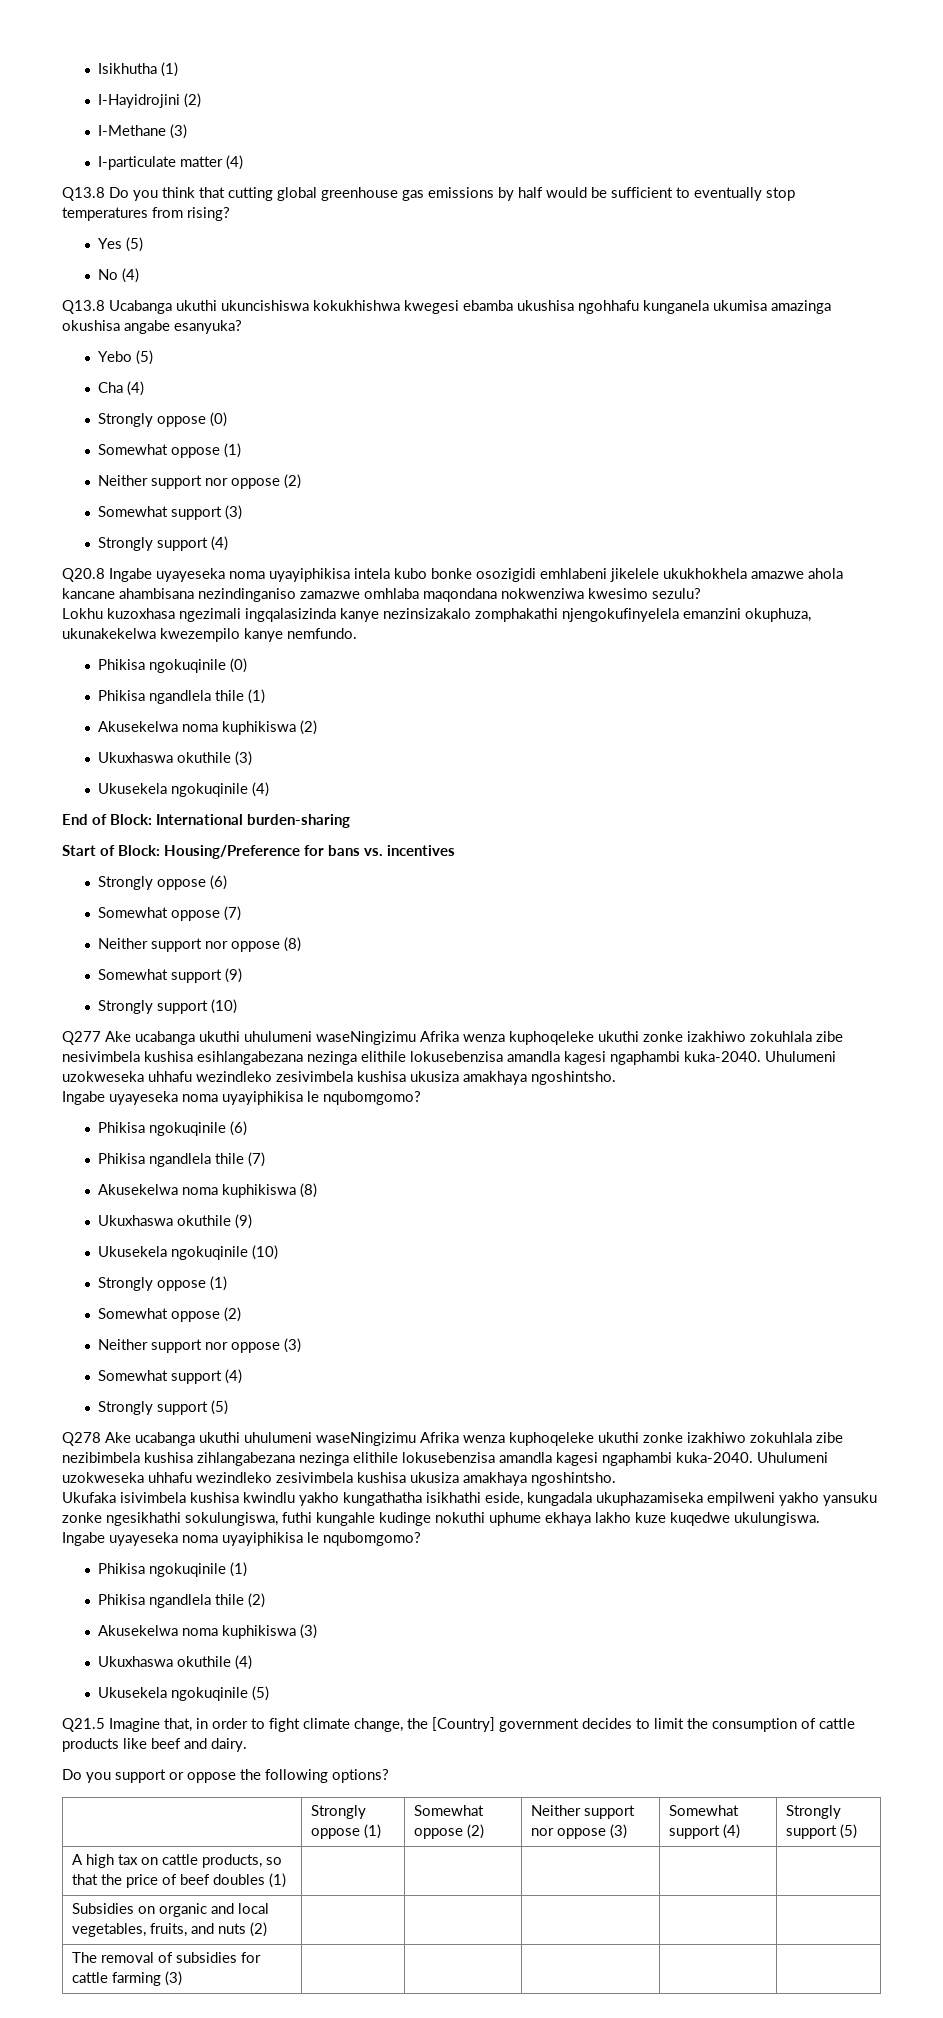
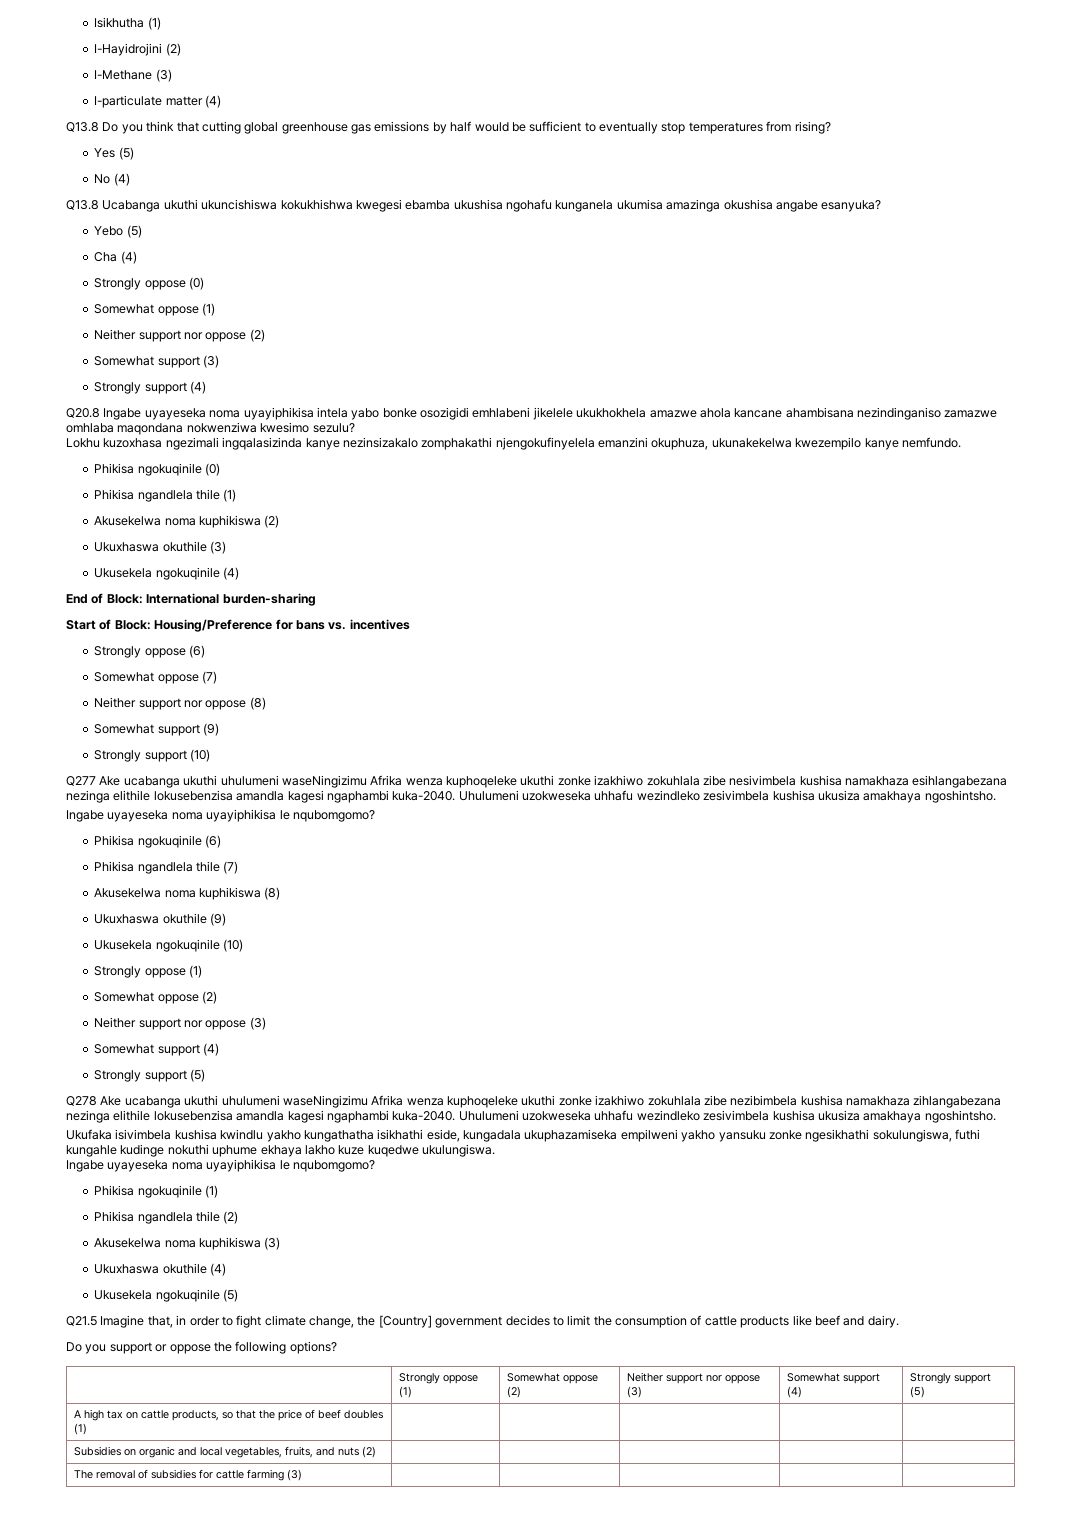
- Q13.8 Ucabanga ukuthi ukuncishiswa kokukhishwa kwegesi ebamba ukushisa ngohhafu kunganela ukumisa amazinga okushisa angabe esanyuka?
+ Q13.8 Ucabanga ukuthi ukuncishiswa kokukhishwa kwegesi ebamba ukushisa ngohafu kunganela ukumisa amazinga okushisa angabe esanyuka?
- Q20.8 Ingabe uyayeseka noma uyayiphikisa intela kubo bonke osozigidi emhlabeni jikelele ukukhokhela amazwe ahola kancane ahambisana nezindinganiso zamazwe omhlaba maqondana nokwenziwa kwesimo sezulu?
+ Q20.8 Ingabe uyayeseka noma uyayiphikisa intela yabo bonke osozigidi emhlabeni jikelele ukukhokhela amazwe ahola kancane ahambisana nezindinganiso zamazwe omhlaba maqondana nokwenziwa kwesimo sezulu?
- Q277 Ake ucabanga ukuthi uhulumeni waseNingizimu Afrika wenza kuphoqeleke ukuthi zonke izakhiwo zokuhlala zibe nesivimbela kushisa esihlangabezana nezinga elithile lokusebenzisa amandla kagesi ngaphambi kuka-2040.
+ Q277 Ake ucabanga ukuthi uhulumeni waseNingizimu Afrika wenza kuphoqeleke ukuthi zonke izakhiwo zokuhlala zibe nesivimbela kushisa namakhaza esihlangabezana nezinga elithile lokusebenzisa amandla kagesi ngaphambi kuka-2040.
- Q278 Ake ucabanga ukuthi uhulumeni waseNingizimu Afrika wenza kuphoqeleke ukuthi zonke izakhiwo zokuhlala zibe nezibimbela kushisa zihlangabezana nezinga elithile lokusebenzisa amandla kagesi ngaphambi kuka-2040.
+ Q278 Ake ucabanga ukuthi uhulumeni waseNingizimu Afrika wenza kuphoqeleke ukuthi zonke izakhiwo zokuhlala zibe nezibimbela kushisa namakhaza zihlangabezana nezinga elithile lokusebenzisa amandla kagesi ngaphambi kuka-2040.

